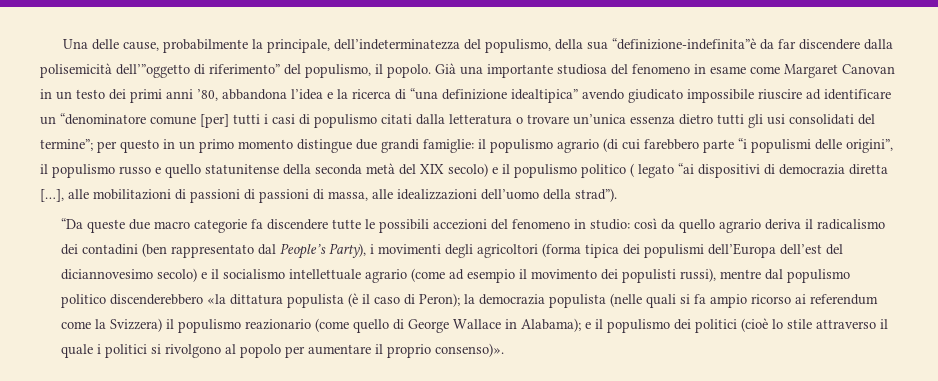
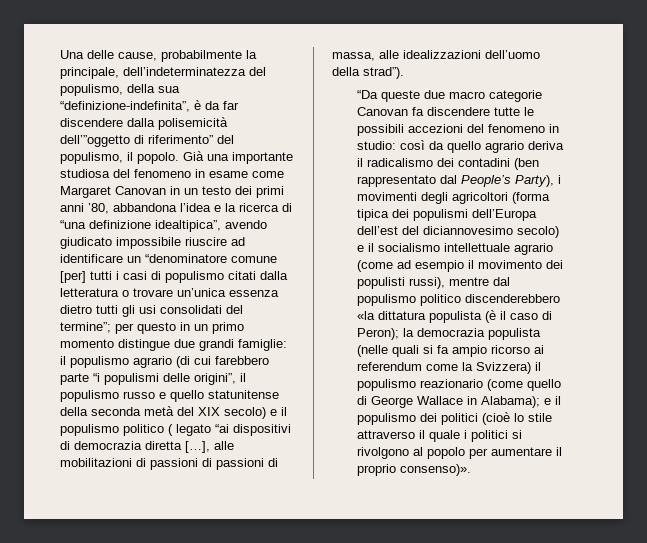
- Una delle cause, probabilmente la principale, dell’indeterminatezza del populismo, della sua “definizione-indefinita”è da far discendere dalla polisemicità dell’”oggetto di riferimento” del populismo, il popolo.
+ Una delle cause, probabilmente la principale, dell’indeterminatezza del populismo, della sua “definizione-indefinita”, è da far discendere dalla polisemicità dell’”oggetto di riferimento” del populismo, il popolo.
- Già una importante studiosa del fenomeno in esame come Margaret Canovan in un testo dei primi anni ’80, abbandona l’idea e la ricerca di “una definizione idealtipica” avendo giudicato impossibile riuscire ad identificare un “denominatore comune [per] tutti i casi di populismo citati dalla letteratura o trovare un’unica essenza dietro tutti gli usi consolidati del termine”;
+ Già una importante studiosa del fenomeno in esame come Margaret Canovan in un testo dei primi anni ’80, abbandona l’idea e la ricerca di “una definizione idealtipica”, avendo giudicato impossibile riuscire ad identificare un “denominatore comune [per] tutti i casi di populismo citati dalla letteratura o trovare un’unica essenza dietro tutti gli usi consolidati del termine”;
- “Da queste due macro categorie fa discendere tutte le possibili accezioni del fenomeno in studio:
+ “Da queste due macro categorie Canovan fa discendere tutte le possibili accezioni del fenomeno in studio:

